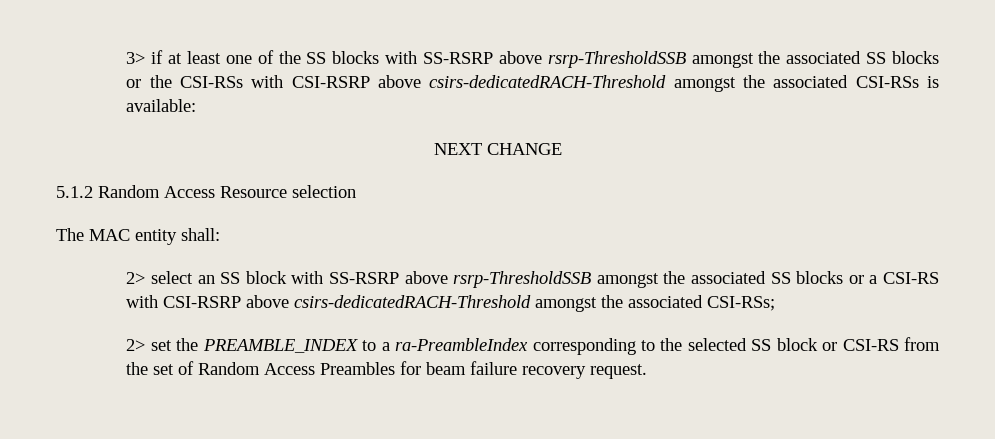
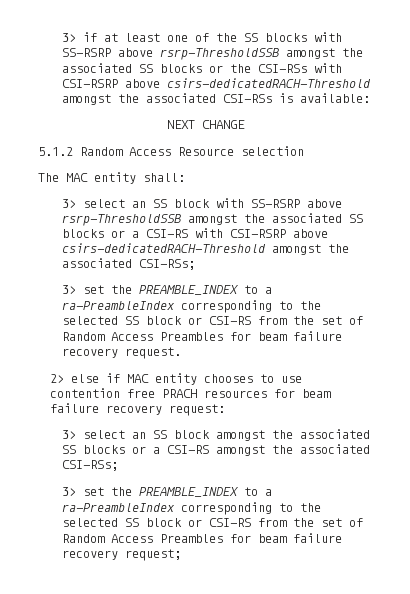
- 2> select an SS block with SS-RSRP above rsrp-ThresholdSSB amongst the associated SS blocks or a CSI-RS with CSI-RSRP above csirs-dedicatedRACH-Threshold amongst the associated CSI-RSs;
+ 3> select an SS block with SS-RSRP above rsrp-ThresholdSSB amongst the associated SS blocks or a CSI-RS with CSI-RSRP above csirs-dedicatedRACH-Threshold amongst the associated CSI-RSs;
- 2> set the PREAMBLE_INDEX to a ra-PreambleIndex corresponding to the selected SS block or CSI-RS from the set of Random Access Preambles for beam failure recovery request.
+ 3> set the PREAMBLE_INDEX to a ra-PreambleIndex corresponding to the selected SS block or CSI-RS from the set of Random Access Preambles for beam failure recovery request.
+ 2> else if MAC entity chooses to use contention free PRACH resources for beam failure recovery request:
+ 3> select an SS block amongst the associated SS blocks or a CSI-RS amongst the associated CSI-RSs;
+ 3> set the PREAMBLE_INDEX to a ra-PreambleIndex corresponding to the selected SS block or CSI-RS from the set of Random Access Preambles for beam failure recovery request;

